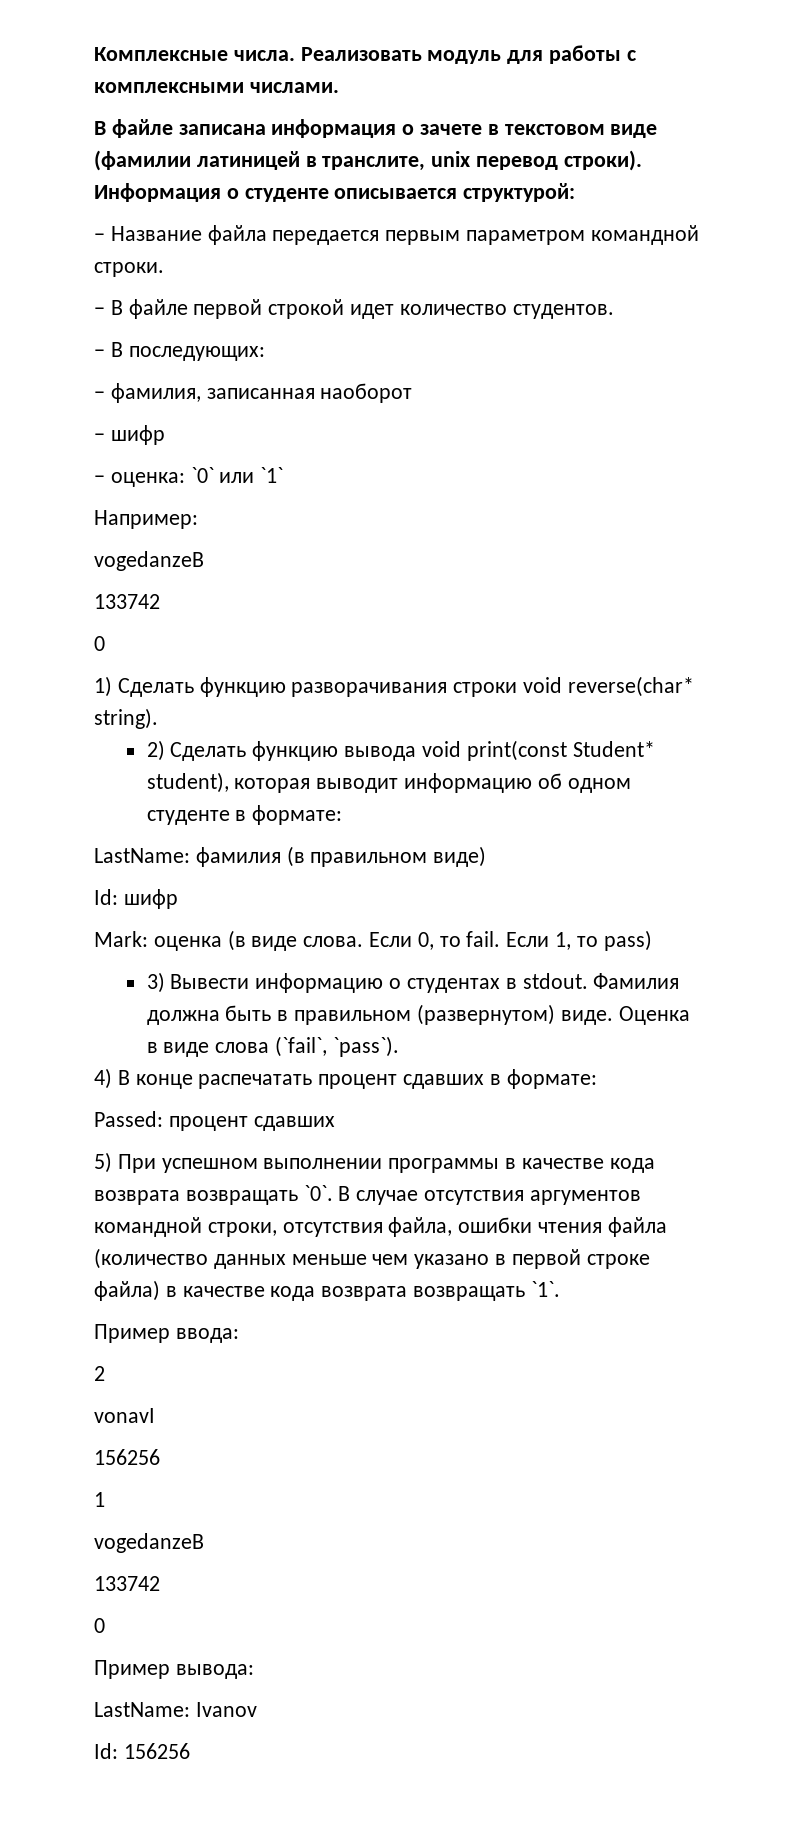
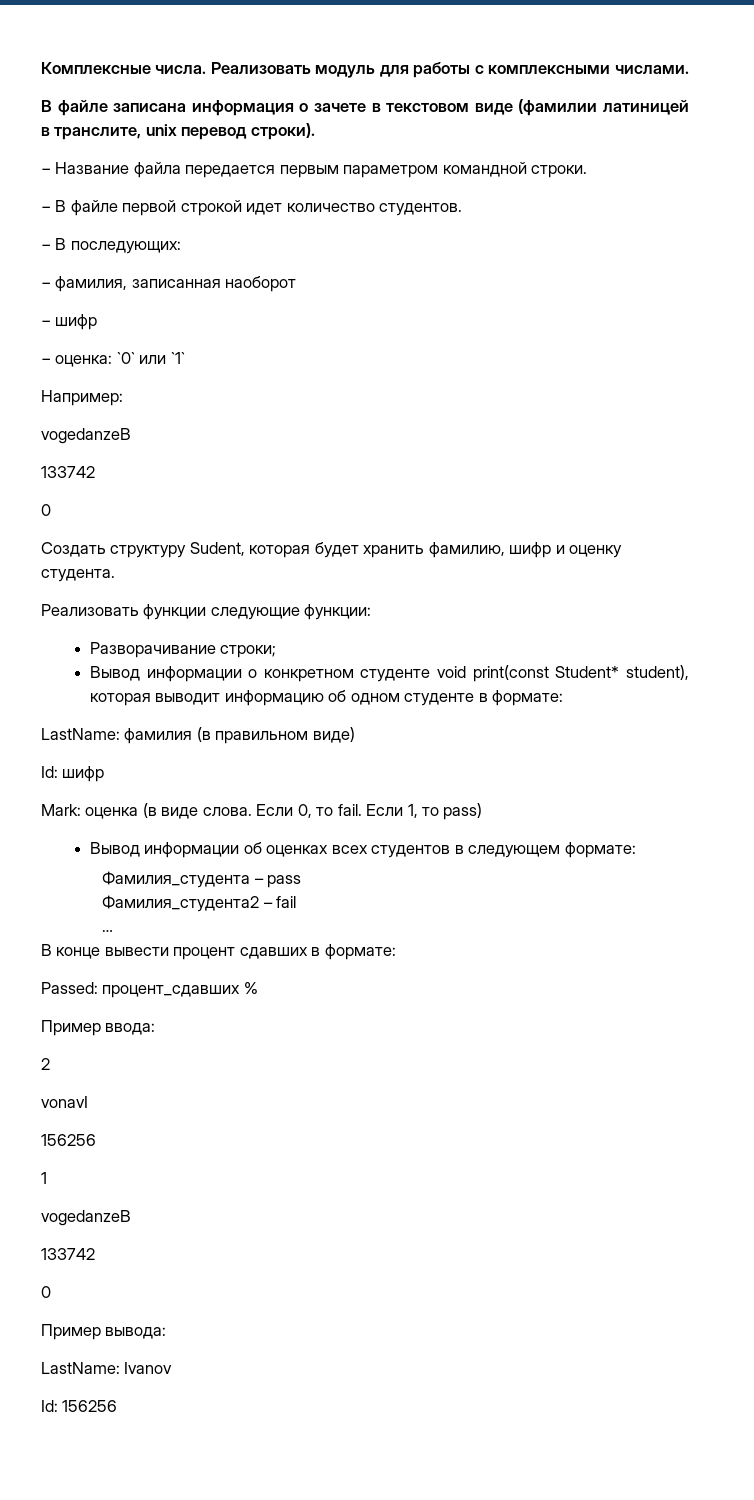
- Информация о студенте описывается структурой:
- 1) Сделать функцию разворачивания строки void reverse(char* string).
- 2) Сделать функцию вывода void print(const Student* student), которая выводит информацию об одном студенте в формате:
+ Создать структуру Sudent, которая будет хранить фамилию, шифр и оценку студента.
+ Реализовать функции следующие функции:
+ Разворачивание строки;
+ Вывод информации о конкретном студенте void print(const Student* student), которая выводит информацию об одном студенте в формате:
- 3) Вывести информацию о студентах в stdout. Фамилия должна быть в правильном (развернутом) виде. Оценка в виде слова (`fail`, `pass`).
- 4) В конце распечатать процент сдавших в формате:
+ Вывод информации об оценках всех студентов в следующем формате:
+ Фамилия_студента – pass
+ Фамилия_студента2 – fail
+ …
+ В конце вывести процент сдавших в формате:
- Passed: процент сдавших
- 5) При успешном выполнении программы в качестве кода возврата возвращать `0`. В случае отсутствия аргументов командной строки, отсутствия файла, ошибки чтения файла (количество данных меньше чем указано в первой строке файла) в качестве кода возврата возвращать `1`.
+ Passed: процент_сдавших %

